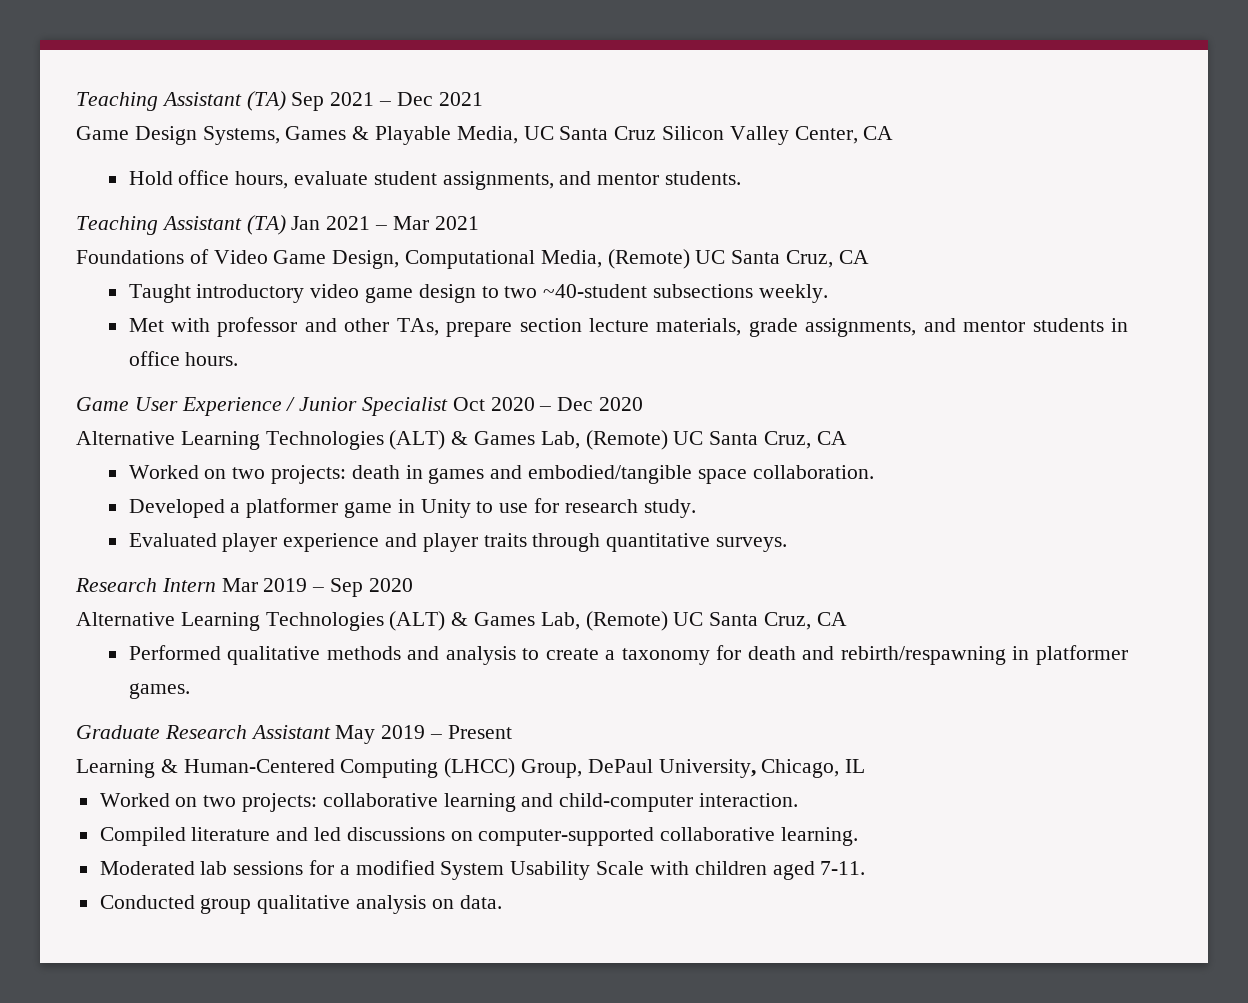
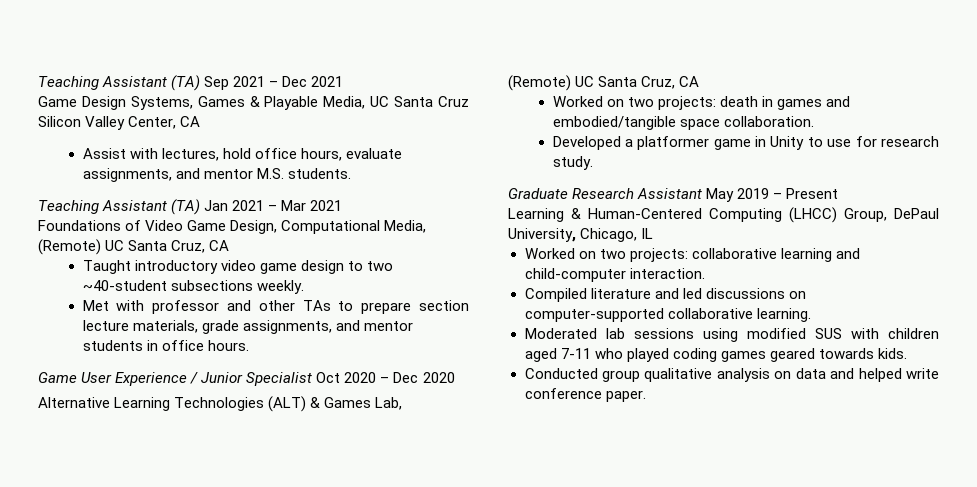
- Hold office hours, evaluate student assignments, and mentor students.
+ Assist with lectures, hold office hours, evaluate assignments, and mentor M.S. students.
- Met with professor and other TAs, prepare section lecture materials, grade assignments, and mentor students in office hours.
+ Met with professor and other TAs to prepare section lecture materials, grade assignments, and mentor students in office hours.
- Evaluated player experience and player traits through quantitative surveys.
- Research Intern Mar 2019 – Sep 2020
- Alternative Learning Technologies (ALT) & Games Lab, (Remote) UC Santa Cruz, CA
- Performed qualitative methods and analysis to create a taxonomy for death and rebirth/respawning in platformer games.
- Moderated lab sessions for a modified System Usability Scale with children aged 7-11.
+ Moderated lab sessions using modified SUS with children aged 7-11 who played coding games geared towards kids.
- Conducted group qualitative analysis on data.
+ Conducted group qualitative analysis on data and helped write conference paper.

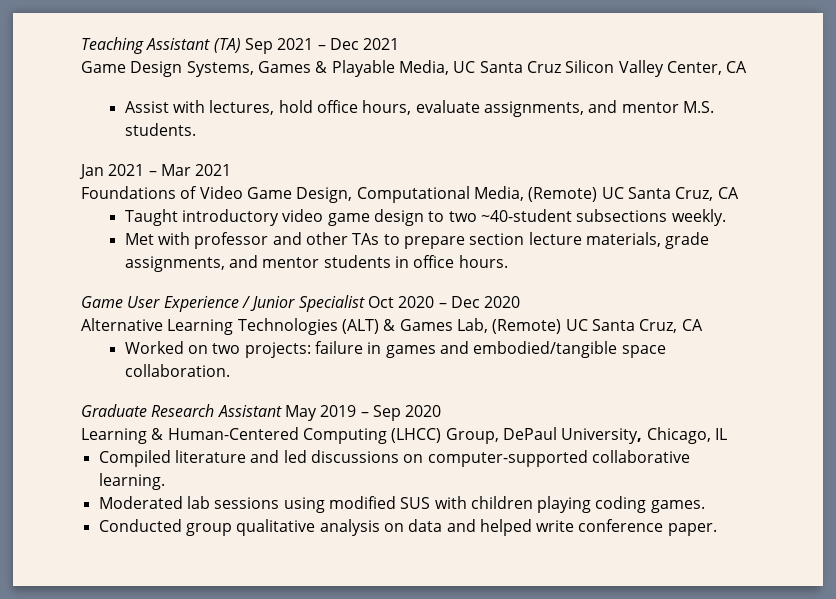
- Teaching Assistant (TA) Jan 2021 – Mar 2021
+ Jan 2021 – Mar 2021
- Worked on two projects: death in games and embodied/tangible space collaboration.
+ Worked on two projects: failure in games and embodied/tangible space collaboration.
- Developed a platformer game in Unity to use for research study.
- Graduate Research Assistant May 2019 – Present
+ Graduate Research Assistant May 2019 – Sep 2020
- Worked on two projects: collaborative learning and child-computer interaction.
- Moderated lab sessions using modified SUS with children aged 7-11 who played coding games geared towards kids.
+ Moderated lab sessions using modified SUS with children playing coding games.

